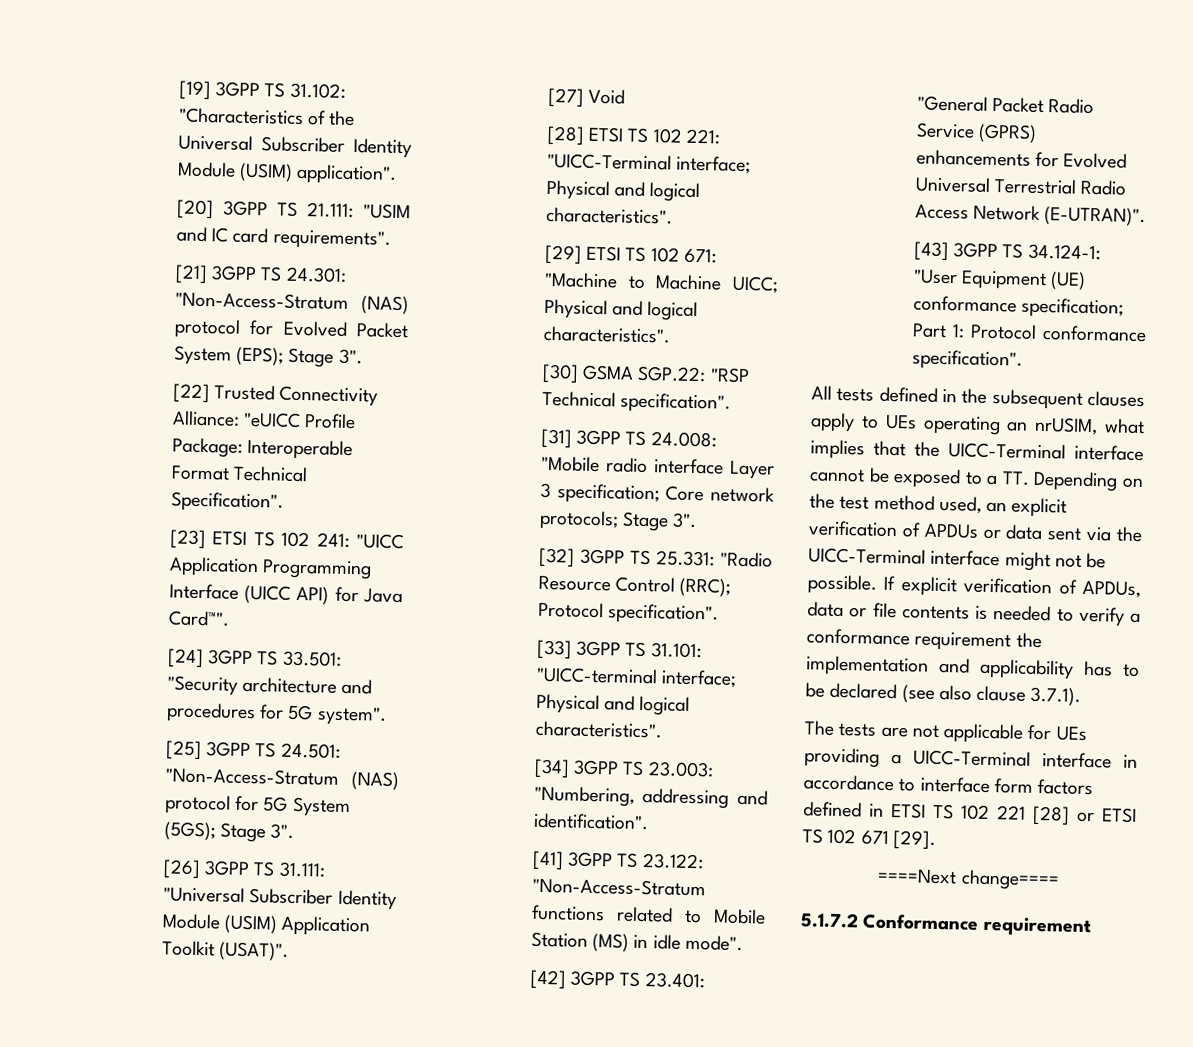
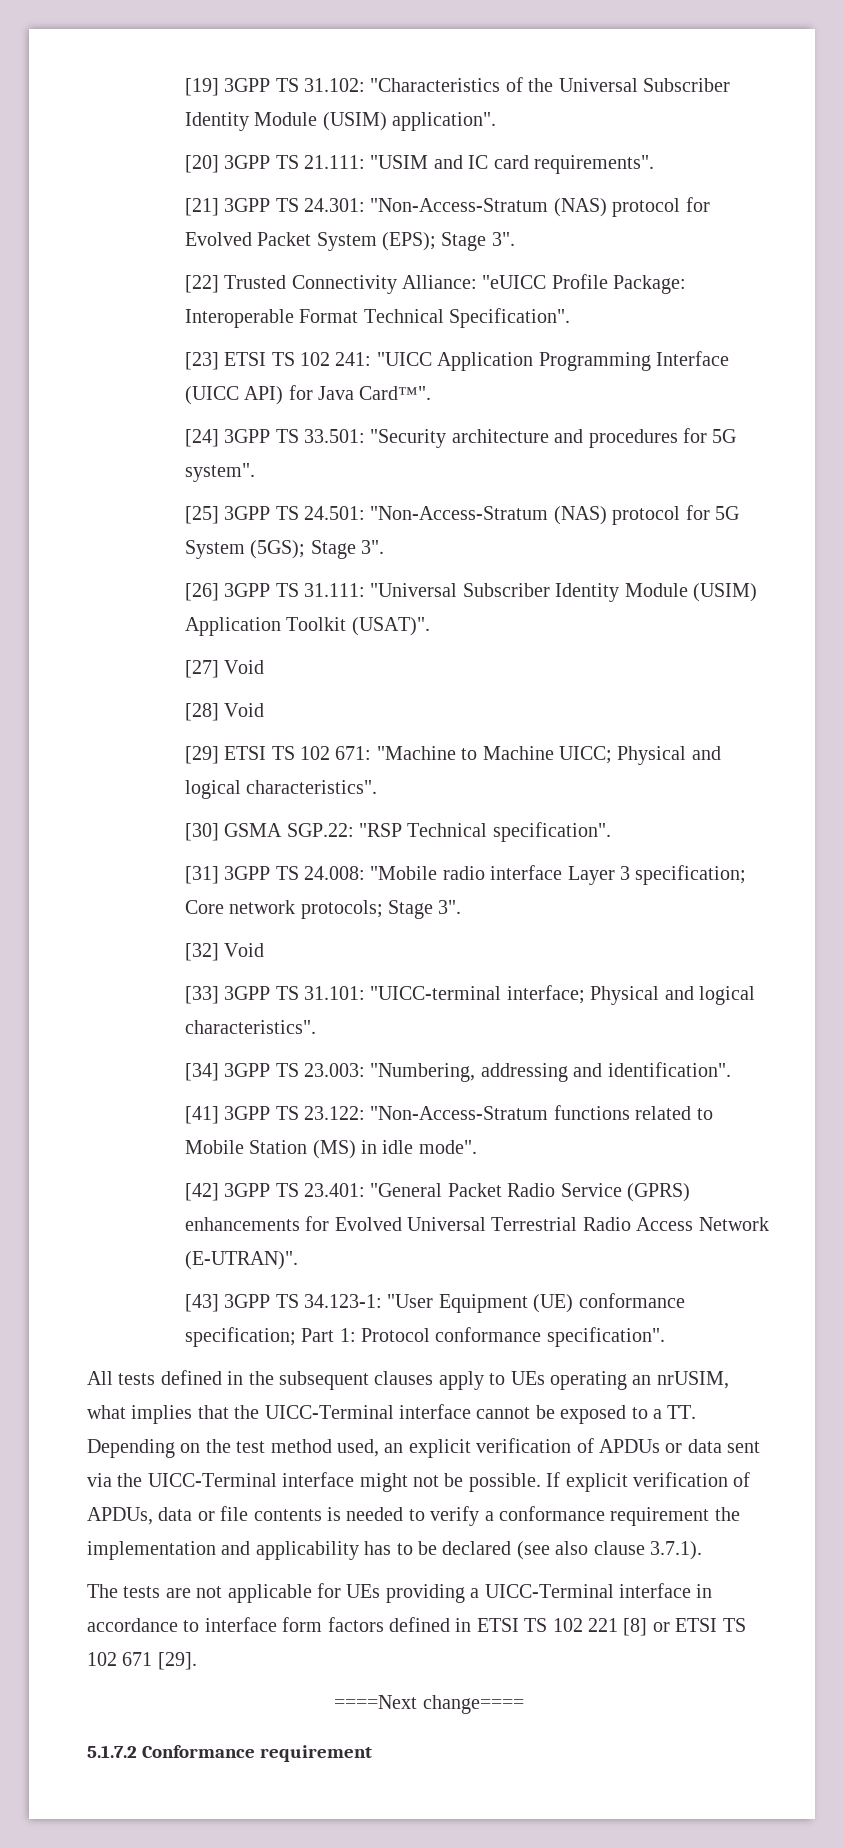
- [28] ETSI TS 102 221: "UICC-Terminal interface; Physical and logical characteristics".
+ [28] Void
- [32] 3GPP TS 25.331: "Radio Resource Control (RRC); Protocol specification".
+ [32] Void
- [43] 3GPP TS 34.124-1: "User Equipment (UE) conformance specification; Part 1: Protocol conformance specification".
+ [43] 3GPP TS 34.123-1: "User Equipment (UE) conformance specification; Part 1: Protocol conformance specification".
- The tests are not applicable for UEs providing a UICC-Terminal interface in accordance to interface form factors defined in ETSI TS 102 221 [28] or ETSI TS 102 671 [29].
+ The tests are not applicable for UEs providing a UICC-Terminal interface in accordance to interface form factors defined in ETSI TS 102 221 [8] or ETSI TS 102 671 [29].

